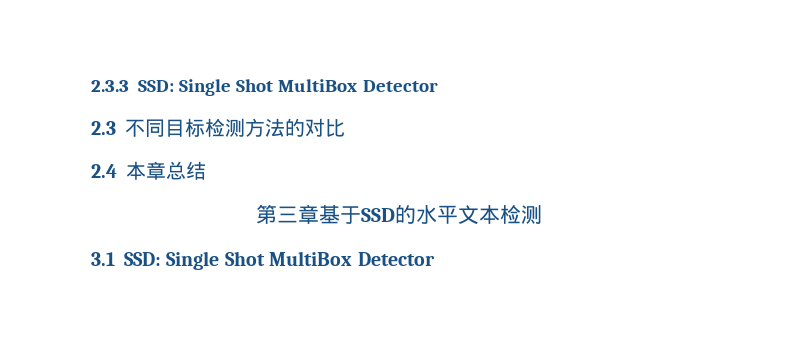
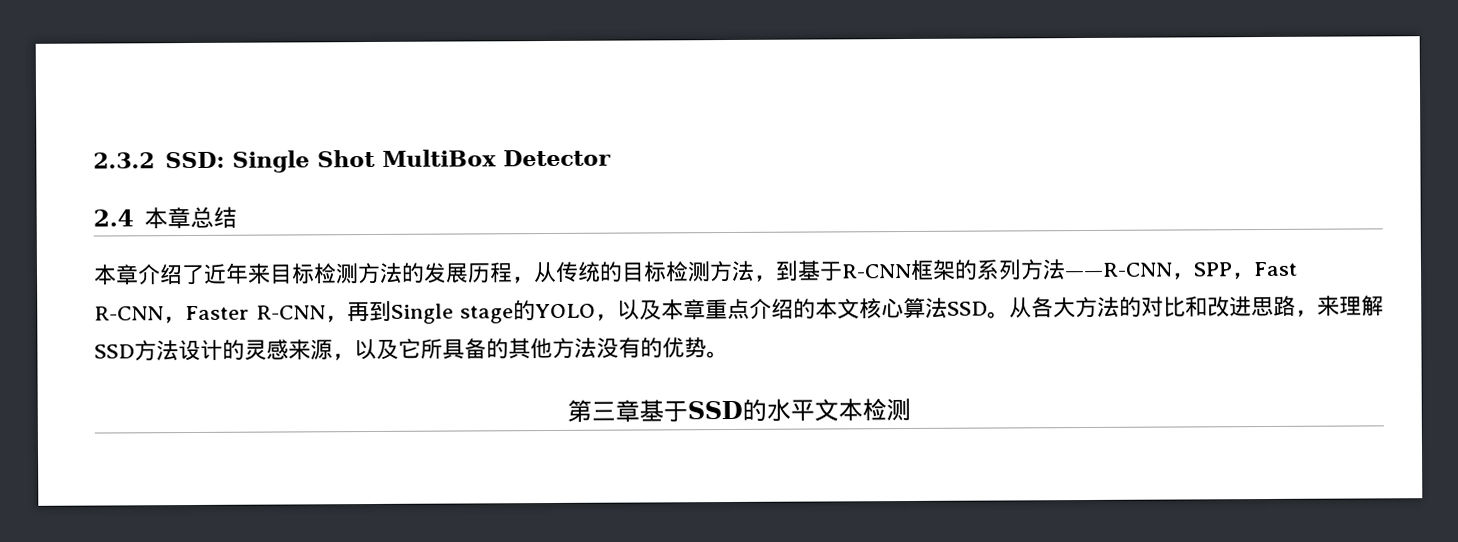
- 2.3.3 SSD: Single Shot MultiBox Detector
+ 2.3.2 SSD: Single Shot MultiBox Detector
- 2.3不同目标检测方法的对比
  2.4本章总结
+ 本章介绍了近年来目标检测方法的发展历程，从传统的目标检测方法，到基于R-CNN框架的系列方法——R-CNN，SPP，Fast R-CNN，Faster R-CNN，再到Single stage的YOLO，以及本章重点介绍的本文核心算法SSD。从各大方法的对比和改进思路，来理解SSD方法设计的灵感来源，以及它所具备的其他方法没有的优势。
- 3.1 SSD: Single Shot MultiBox Detector

